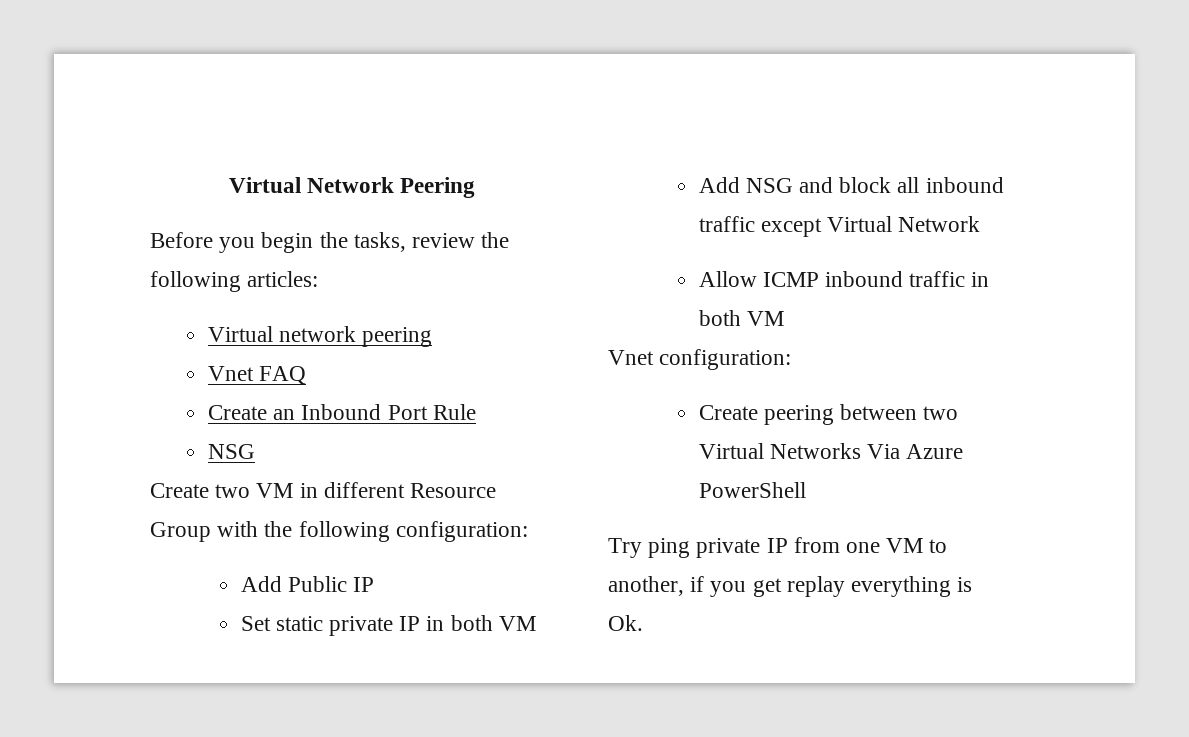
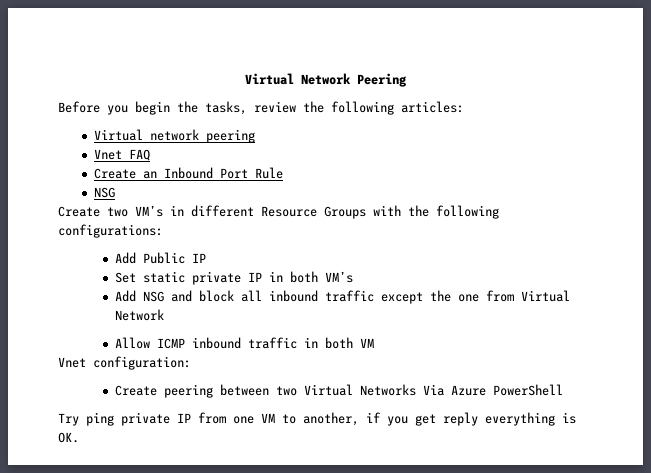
- Create two VM in different Resource Group with the following configuration:
+ Create two VM’s in different Resource Groups with the following configurations:
- Set static private IP in both VM
+ Set static private IP in both VM’s
- Add NSG and block all inbound traffic except Virtual Network
+ Add NSG and block all inbound traffic except the one from Virtual Network
- Try ping private IP from one VM to another, if you get replay everything is Ok.
+ Try ping private IP from one VM to another, if you get reply everything is OK.

